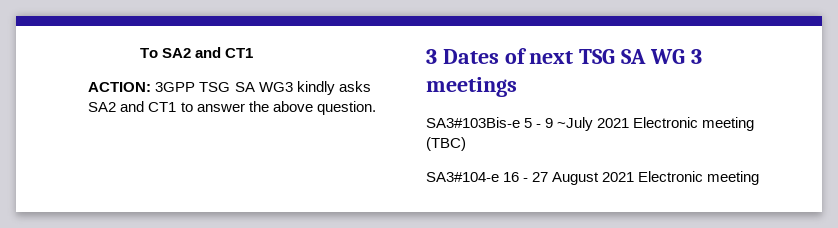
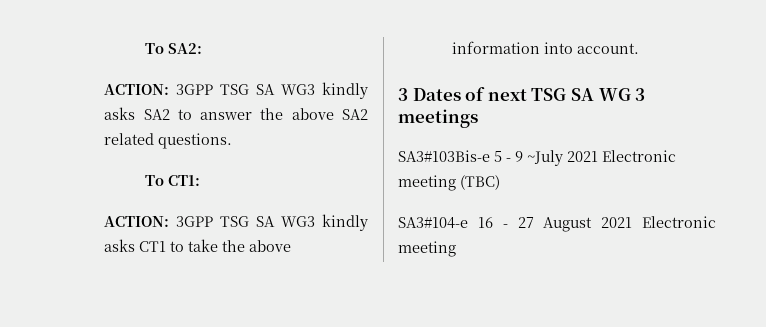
- To SA2 and CT1
+ To SA2:
- ACTION: 3GPP TSG SA WG3 kindly asks SA2 and CT1 to answer the above question.
+ ACTION: 3GPP TSG SA WG3 kindly asks SA2 to answer the above SA2 related questions.
+ To CT1:
+ ACTION: 3GPP TSG SA WG3 kindly asks CT1 to take the above information into account.

